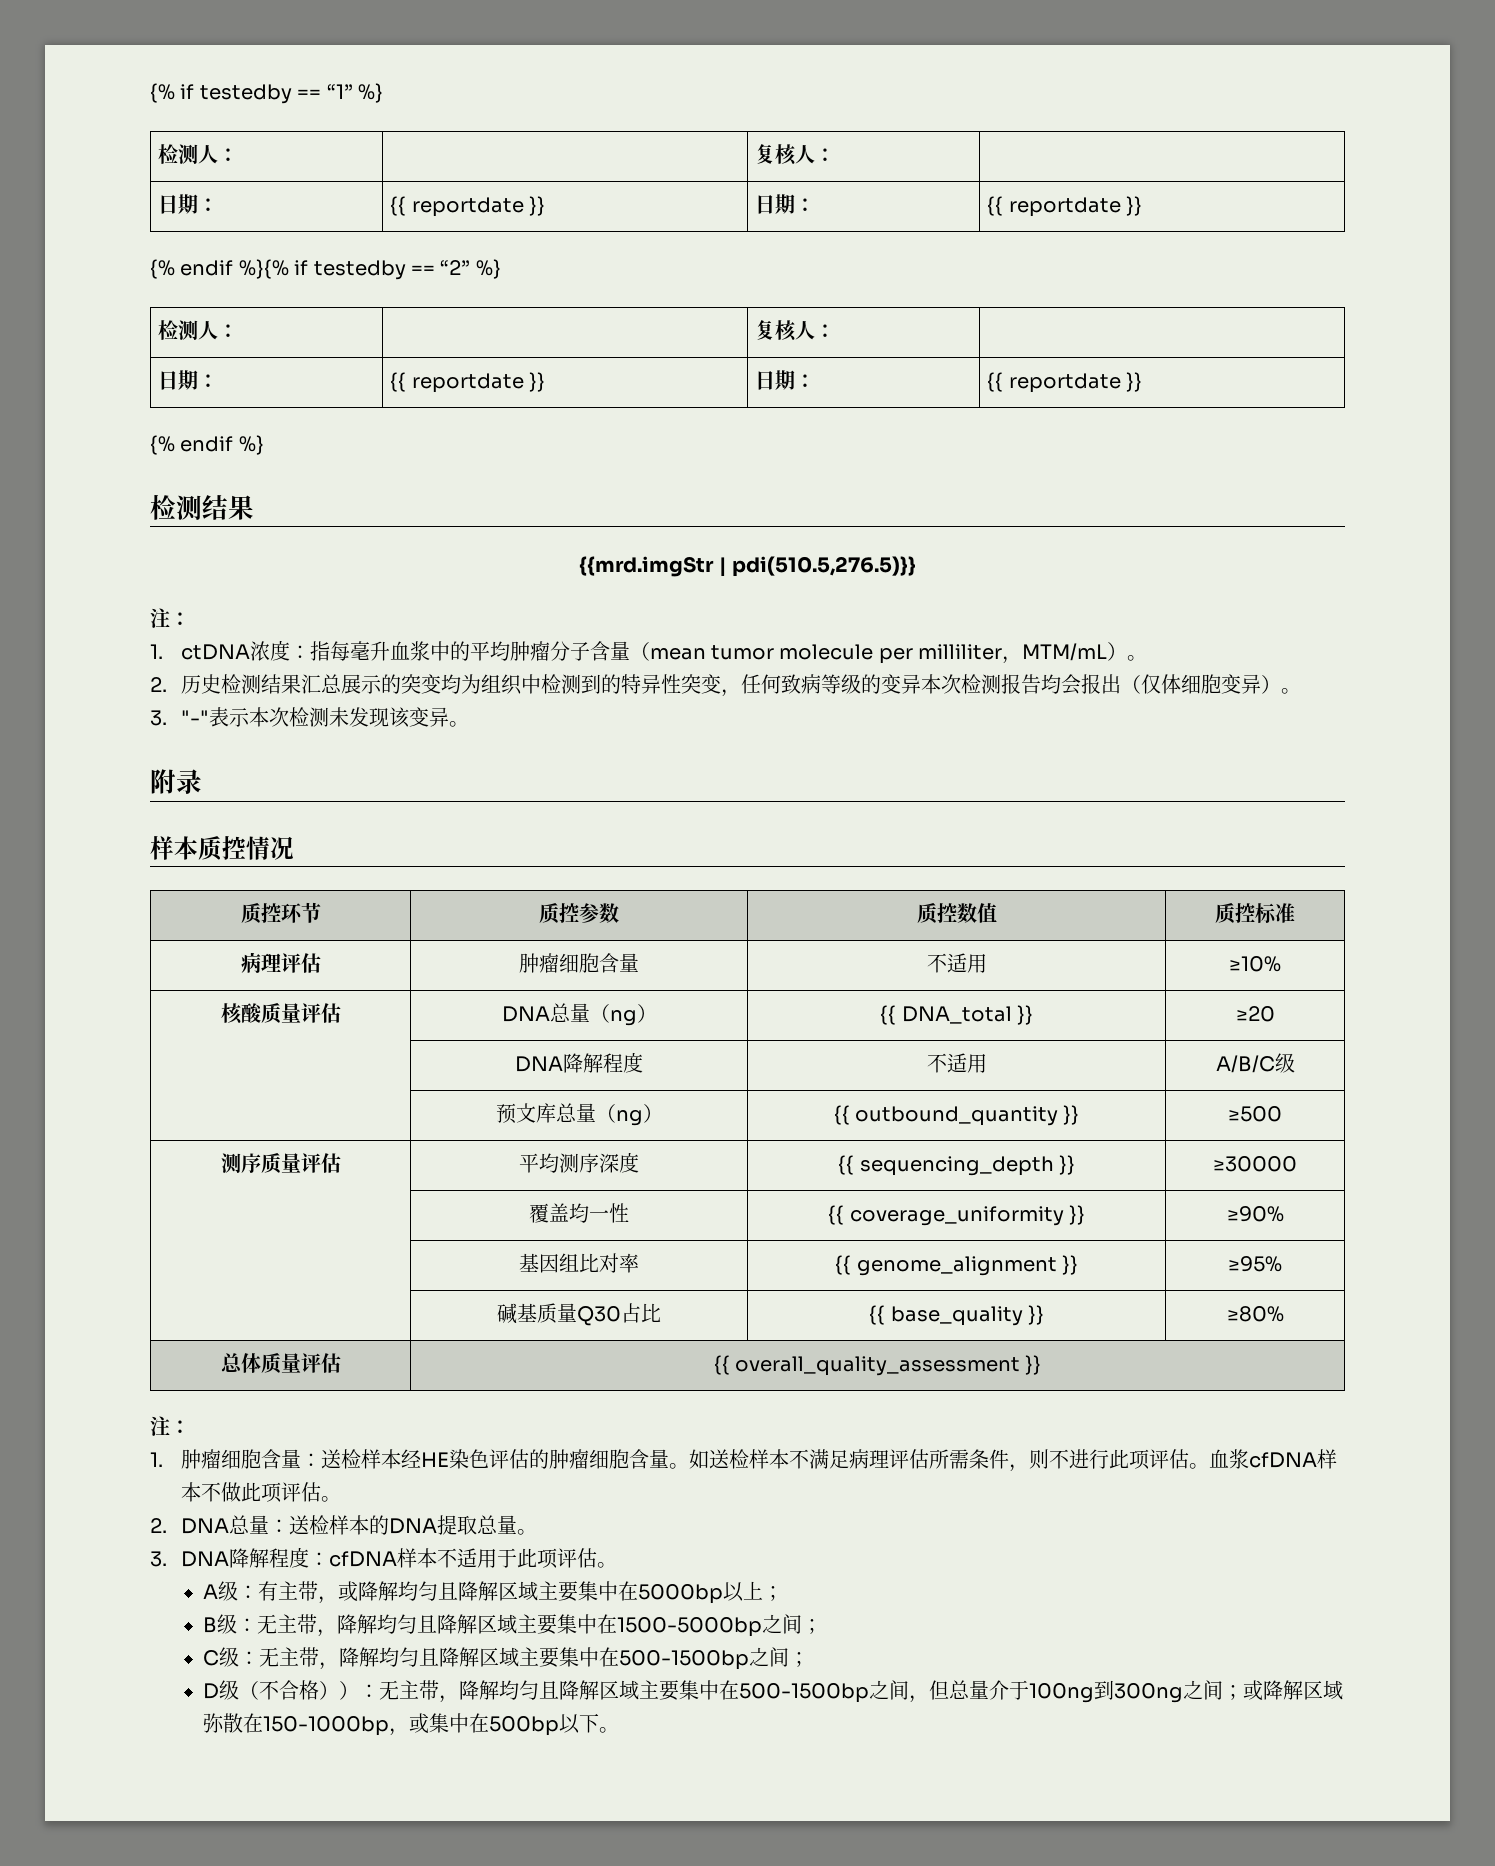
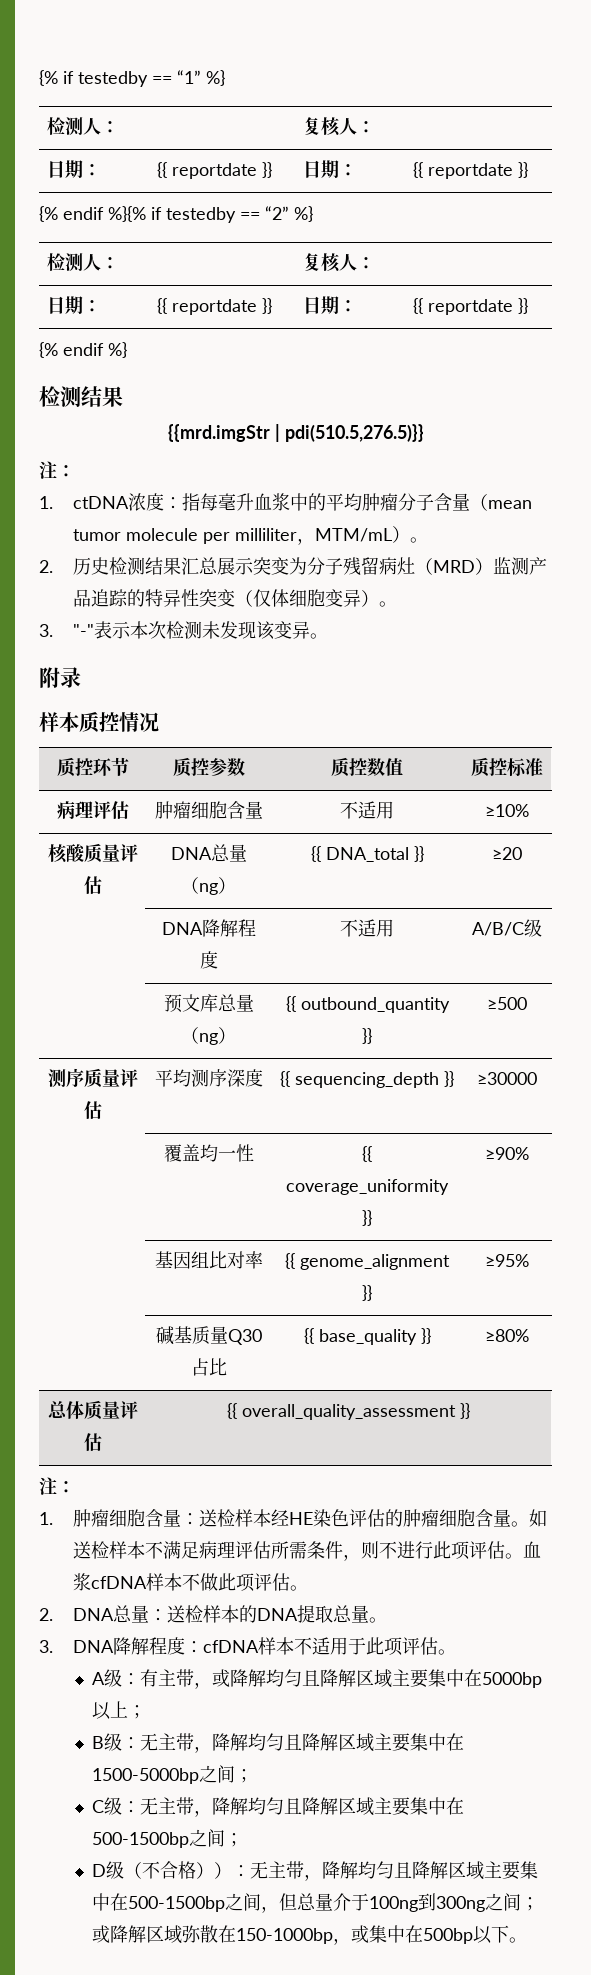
- 2.历史检测结果汇总展示的突变均为组织中检测到的特异性突变，任何致病等级的变异本次检测报告均会报出（仅体细胞变异）。
+ 2.历史检测结果汇总展示突变为分子残留病灶（MRD）监测产品追踪的特异性突变（仅体细胞变异）。

